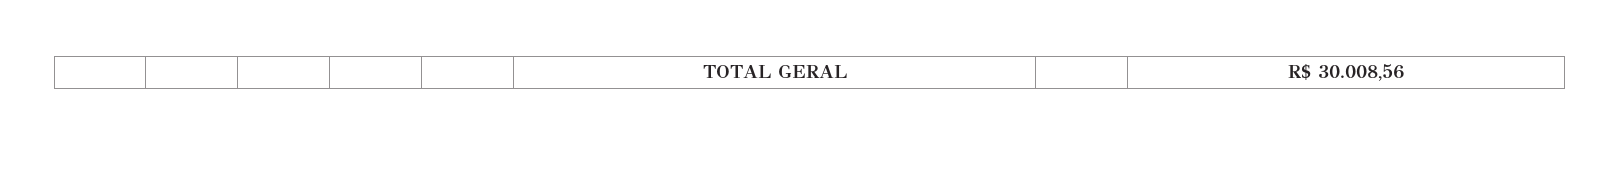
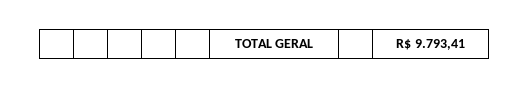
- | | | | | TOTAL GERAL | | R$ 30.008,56
+ | | | | | TOTAL GERAL | | R$ 9.793,41

